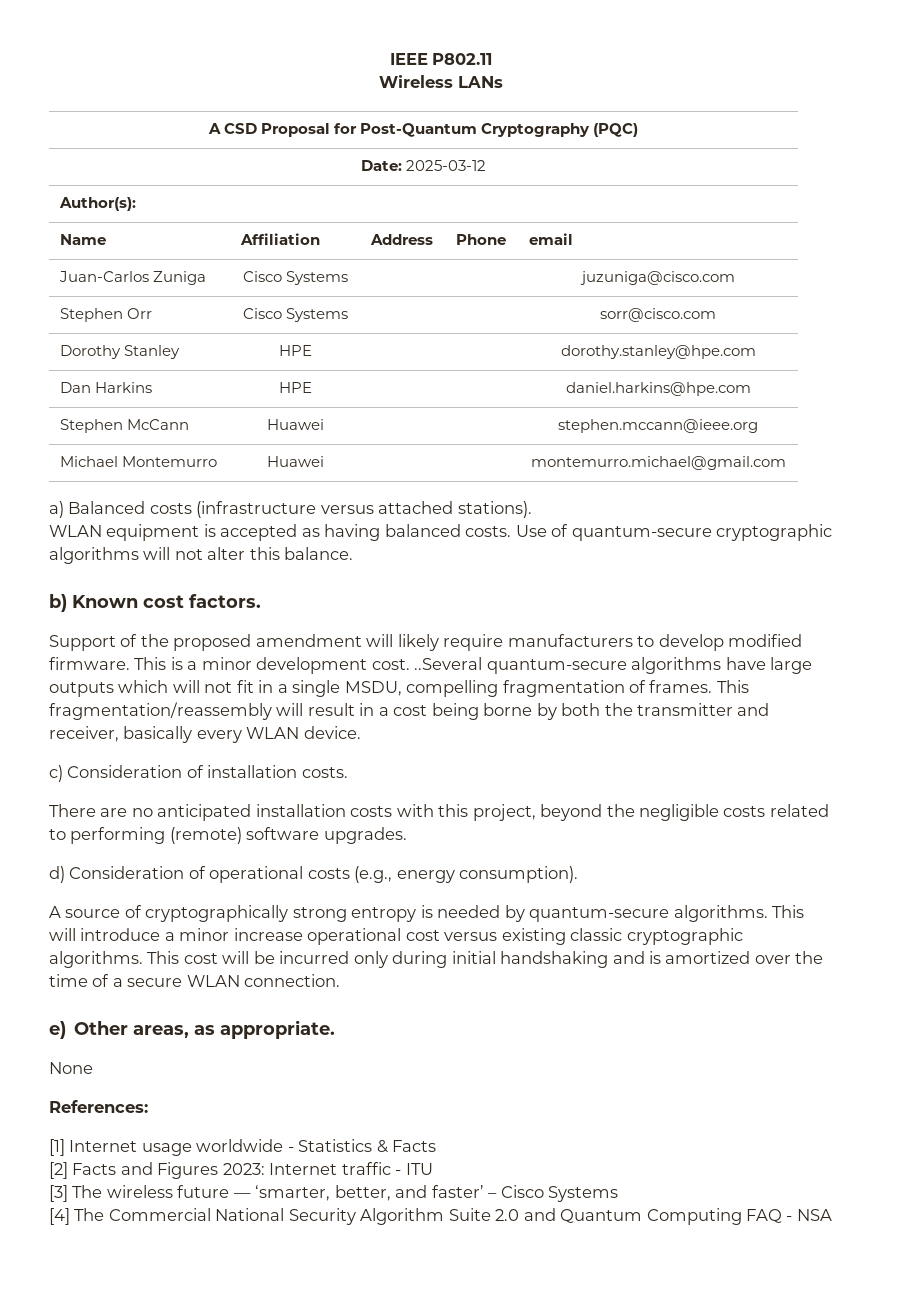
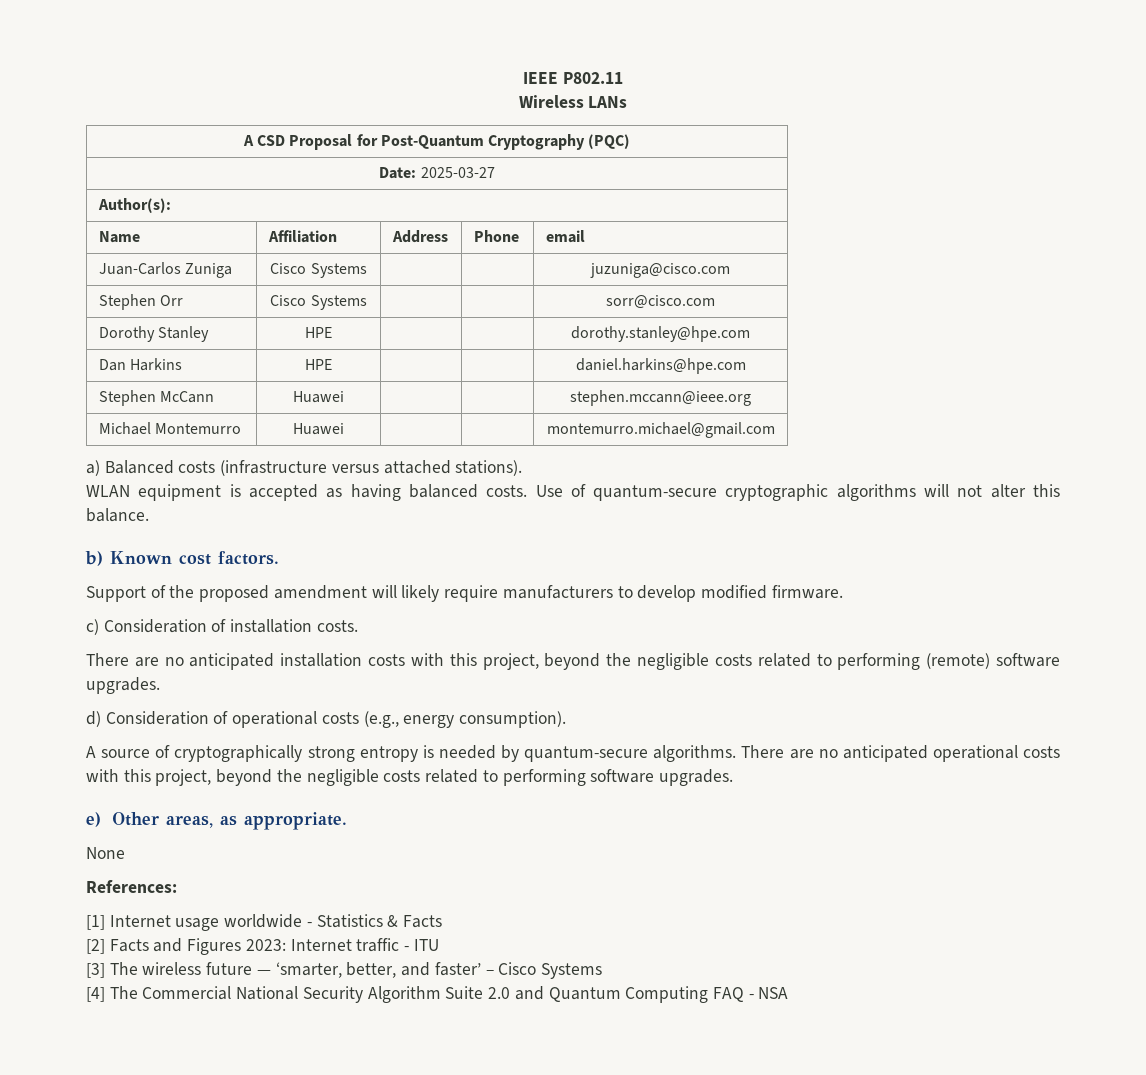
- Date: 2025-03-12
+ Date: 2025-03-27
- This is a minor development cost. ..Several quantum-secure algorithms have large outputs which will not fit in a single MSDU, compelling fragmentation of frames. This fragmentation/reassembly will result in a cost being borne by both the transmitter and receiver, basically every WLAN device.
- This will introduce a minor increase operational cost versus existing classic cryptographic algorithms. This cost will be incurred only during initial handshaking and is amortized over the time of a secure WLAN connection.
+ There are no anticipated operational costs with this project, beyond the negligible costs related to performing software upgrades.

